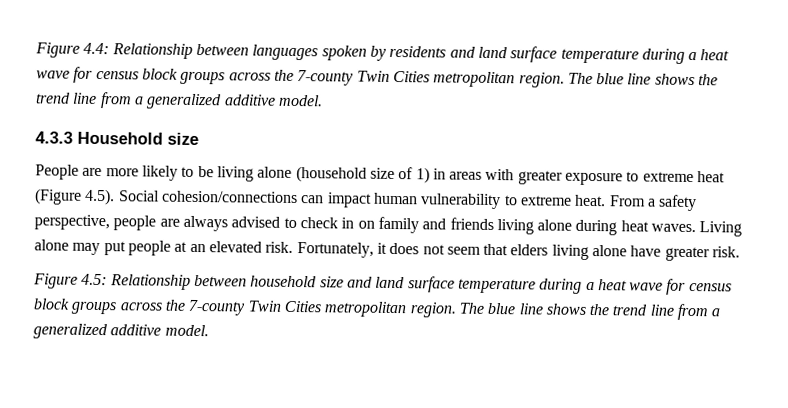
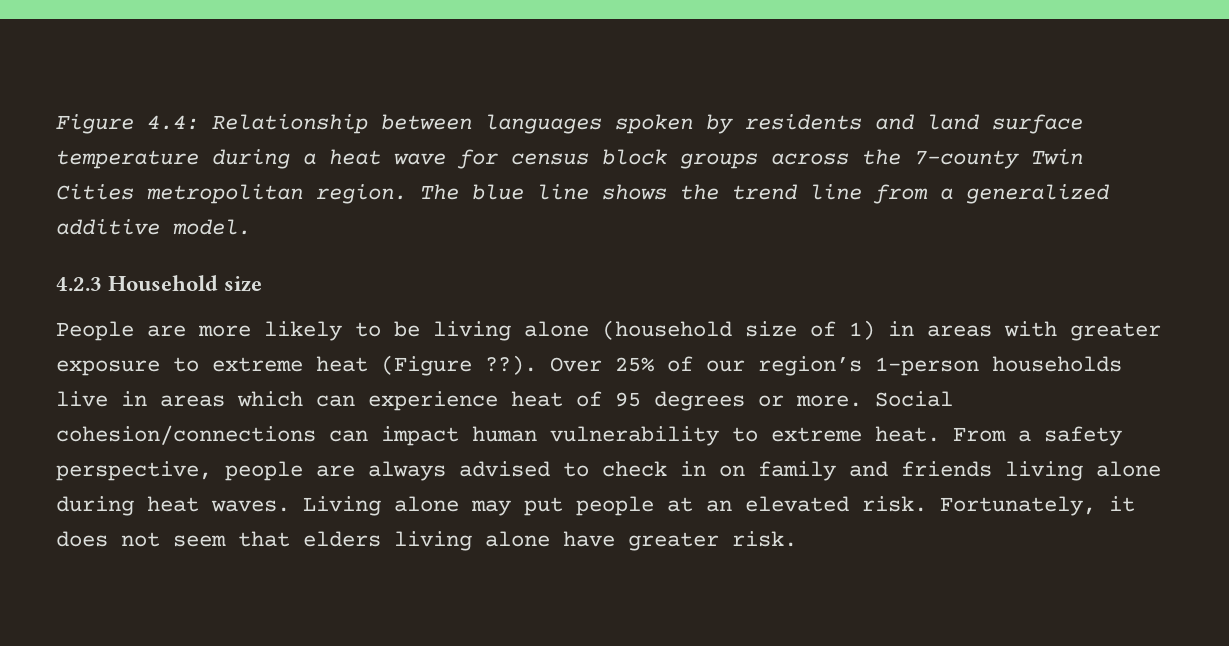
- 4.3.3 Household size
+ 4.2.3 Household size
- People are more likely to be living alone (household size of 1) in areas with greater exposure to extreme heat (Figure 4.5). Social cohesion/connections can impact human vulnerability to extreme heat.
+ People are more likely to be living alone (household size of 1) in areas with greater exposure to extreme heat (Figure ??). Over 25% of our region’s 1-person households live in areas which can experience heat of 95 degrees or more. Social cohesion/connections can impact human vulnerability to extreme heat.
- Figure 4.5: Relationship between household size and land surface temperature during a heat wave for census block groups across the 7-county Twin Cities metropolitan region. The blue line shows the trend line from a generalized additive model.

